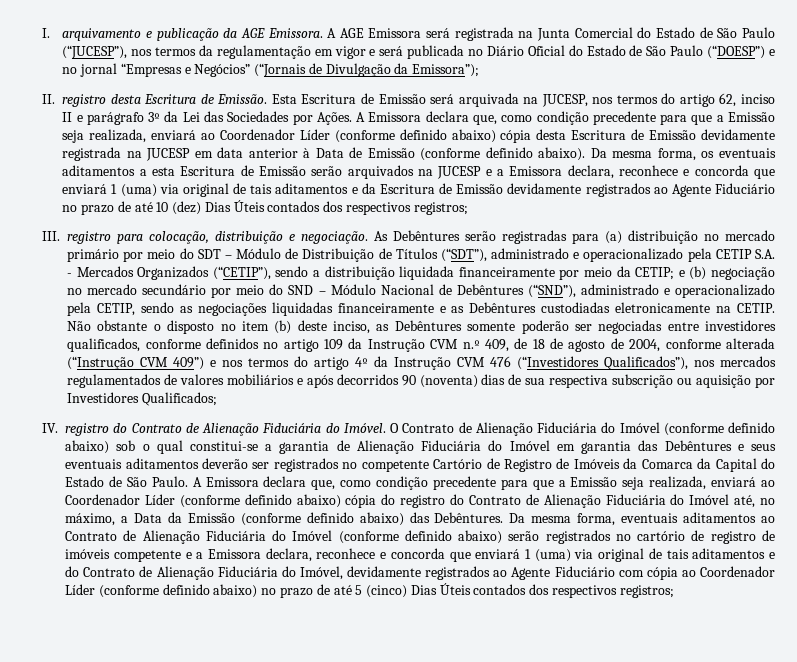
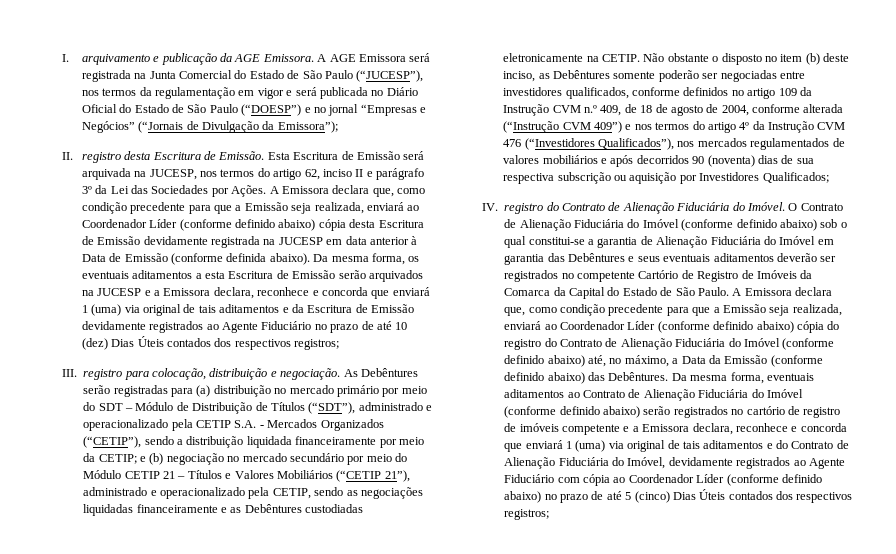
- A Emissora declara que, como condição precedente para que a Emissão seja realizada, enviará ao Coordenador Líder (conforme definido abaixo) cópia desta Escritura de Emissão devidamente registrada na JUCESP em data anterior à Data de Emissão (conforme definido abaixo).
+ A Emissora declara que, como condição precedente para que a Emissão seja realizada, enviará ao Coordenador Líder (conforme definido abaixo) cópia desta Escritura de Emissão devidamente registrada na JUCESP em data anterior à Data de Emissão (conforme definida abaixo).
- e (b) negociação no mercado secundário por meio do SND – Módulo Nacional de Debêntures (“SND”), administrado e operacionalizado pela CETIP, sendo as negociações liquidadas financeiramente e as Debêntures custodiadas eletronicamente na CETIP.
+ e (b) negociação no mercado secundário por meio do Módulo CETIP 21 – Títulos e Valores Mobiliários (“CETIP 21”), administrado e operacionalizado pela CETIP, sendo as negociações liquidadas financeiramente e as Debêntures custodiadas eletronicamente na CETIP.
- A Emissora declara que, como condição precedente para que a Emissão seja realizada, enviará ao Coordenador Líder (conforme definido abaixo) cópia do registro do Contrato de Alienação Fiduciária do Imóvel até, no máximo, a Data da Emissão (conforme definido abaixo) das Debêntures.
+ A Emissora declara que, como condição precedente para que a Emissão seja realizada, enviará ao Coordenador Líder (conforme definido abaixo) cópia do registro do Contrato de Alienação Fiduciária do Imóvel (conforme definido abaixo) até, no máximo, a Data da Emissão (conforme definido abaixo) das Debêntures.

